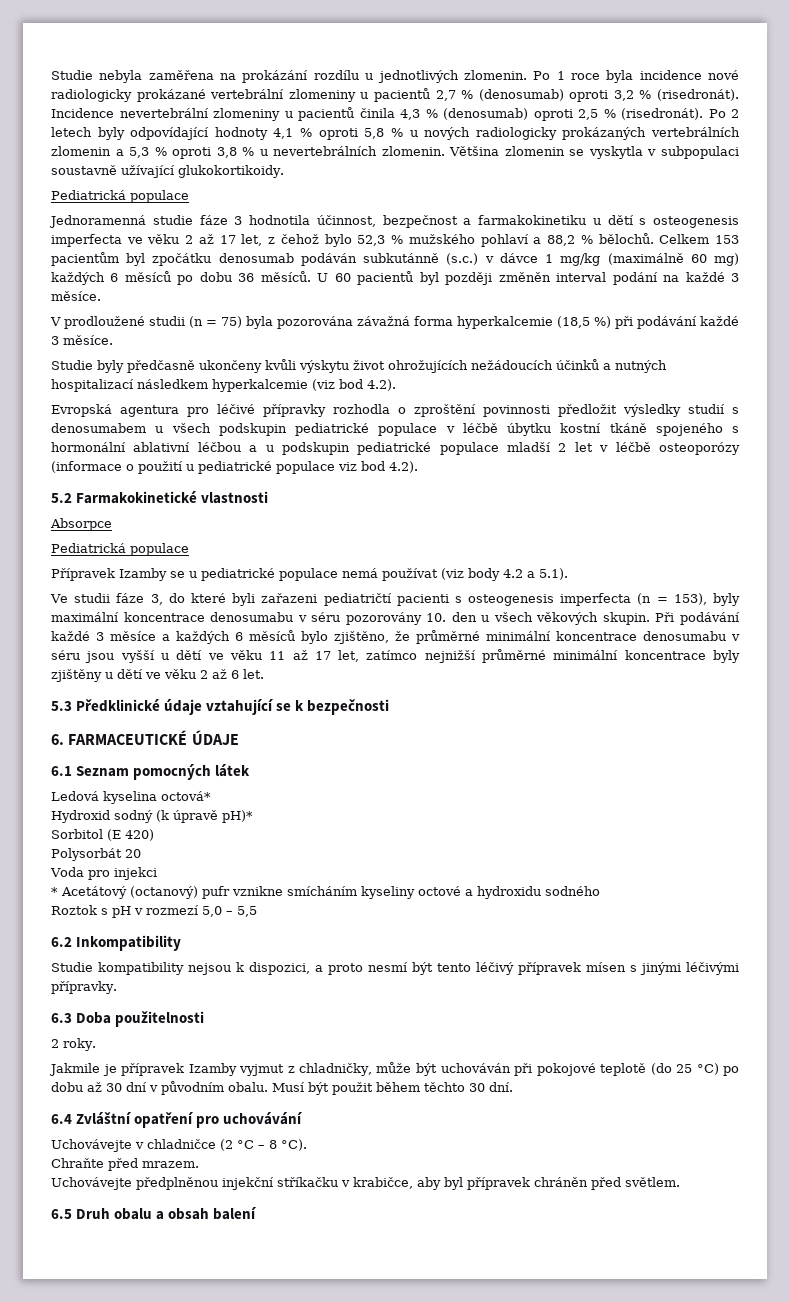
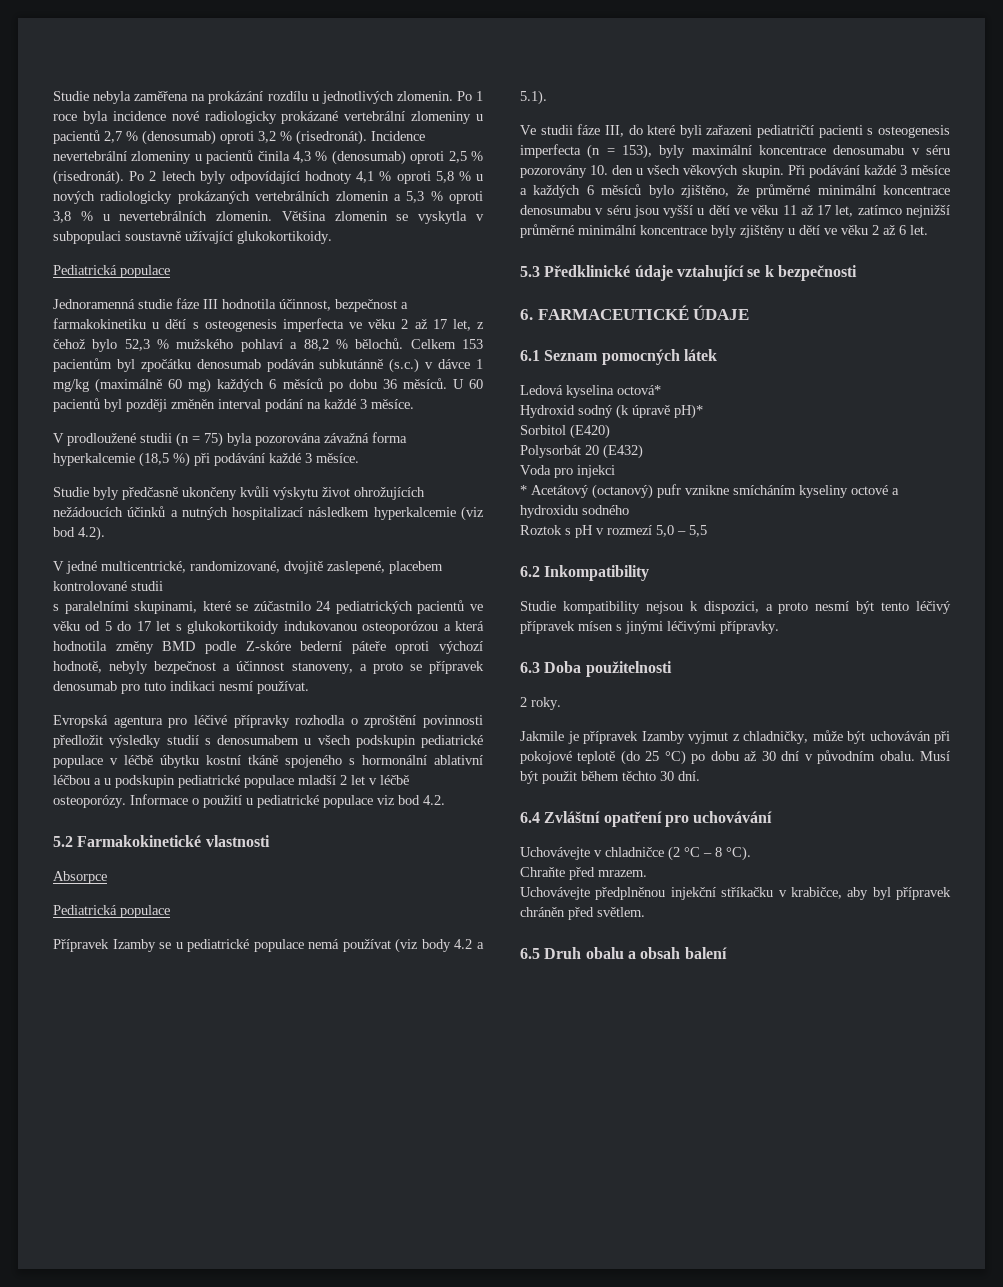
- Jednoramenná studie fáze 3 hodnotila účinnost, bezpečnost a farmakokinetiku u dětí s osteogenesis imperfecta ve věku 2 až 17 let, z čehož bylo 52,3 % mužského pohlaví a 88,2 % bělochů.
+ Jednoramenná studie fáze III hodnotila účinnost, bezpečnost a farmakokinetiku u dětí s osteogenesis imperfecta ve věku 2 až 17 let, z čehož bylo 52,3 % mužského pohlaví a 88,2 % bělochů.
+ V jedné multicentrické, randomizované, dvojitě zaslepené, placebem kontrolované studii
+ s paralelními skupinami, které se zúčastnilo 24 pediatrických pacientů ve věku od 5 do 17 let s glukokortikoidy indukovanou osteoporózou a která hodnotila změny BMD podle Z-skóre bederní páteře oproti výchozí hodnotě, nebyly bezpečnost a účinnost stanoveny, a proto se přípravek denosumab pro tuto indikaci nesmí používat.
- Evropská agentura pro léčivé přípravky rozhodla o zproštění povinnosti předložit výsledky studií s denosumabem u všech podskupin pediatrické populace v léčbě úbytku kostní tkáně spojeného s hormonální ablativní léčbou a u podskupin pediatrické populace mladší 2 let v léčbě osteoporózy (informace o použití u pediatrické populace viz bod 4.2).
+ Evropská agentura pro léčivé přípravky rozhodla o zproštění povinnosti předložit výsledky studií s denosumabem u všech podskupin pediatrické populace v léčbě úbytku kostní tkáně spojeného s hormonální ablativní léčbou a u podskupin pediatrické populace mladší 2 let v léčbě osteoporózy. Informace o použití u pediatrické populace viz bod 4.2.
- Ve studii fáze 3, do které byli zařazeni pediatričtí pacienti s osteogenesis imperfecta (n = 153), byly maximální koncentrace denosumabu v séru pozorovány 10. den u všech věkových skupin.
+ Ve studii fáze III, do které byli zařazeni pediatričtí pacienti s osteogenesis imperfecta (n = 153), byly maximální koncentrace denosumabu v séru pozorovány 10. den u všech věkových skupin.
- Sorbitol (E 420)
+ Sorbitol (E420)
- Polysorbát 20
+ Polysorbát 20 (E432)

